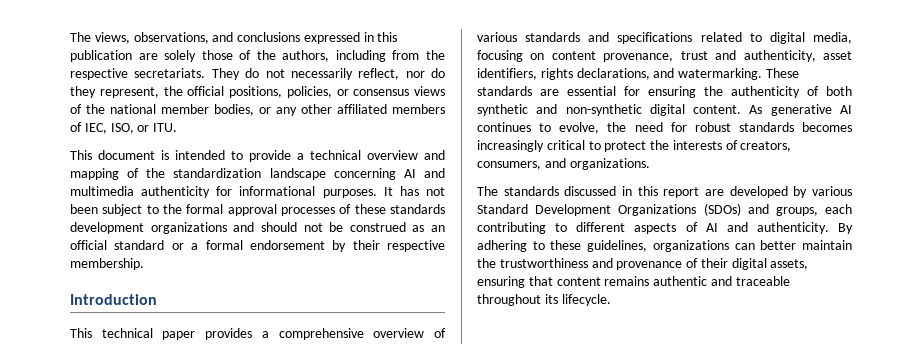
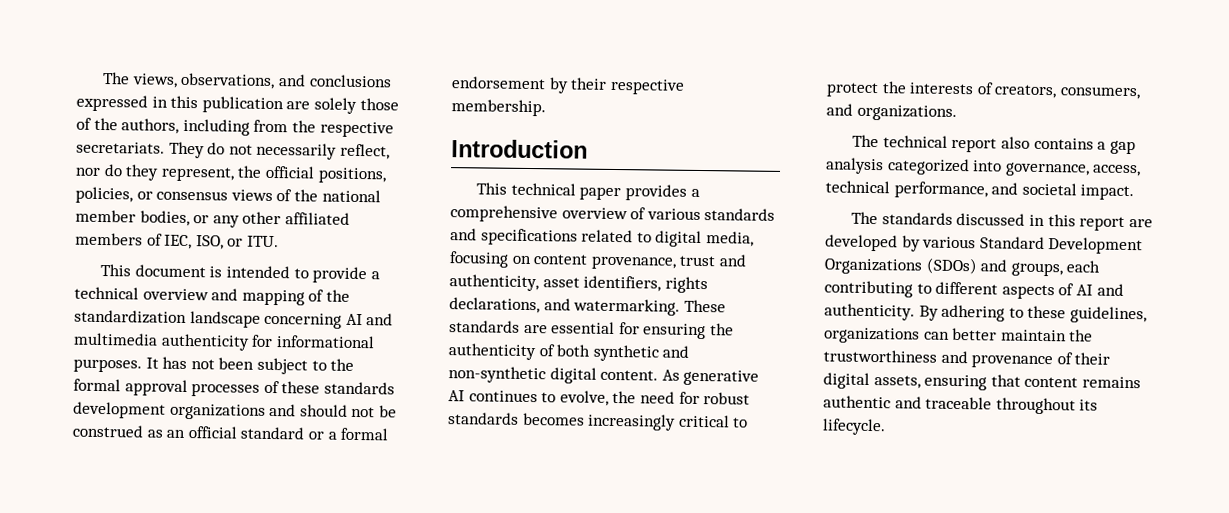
+ The technical report also contains a gap analysis categorized into governance, access, technical performance, and societal impact.

